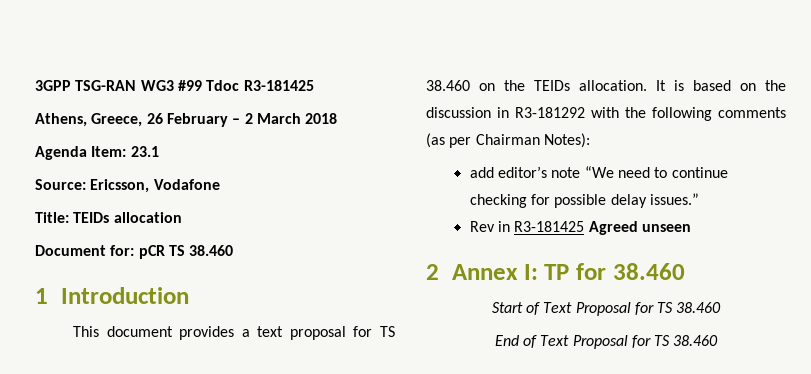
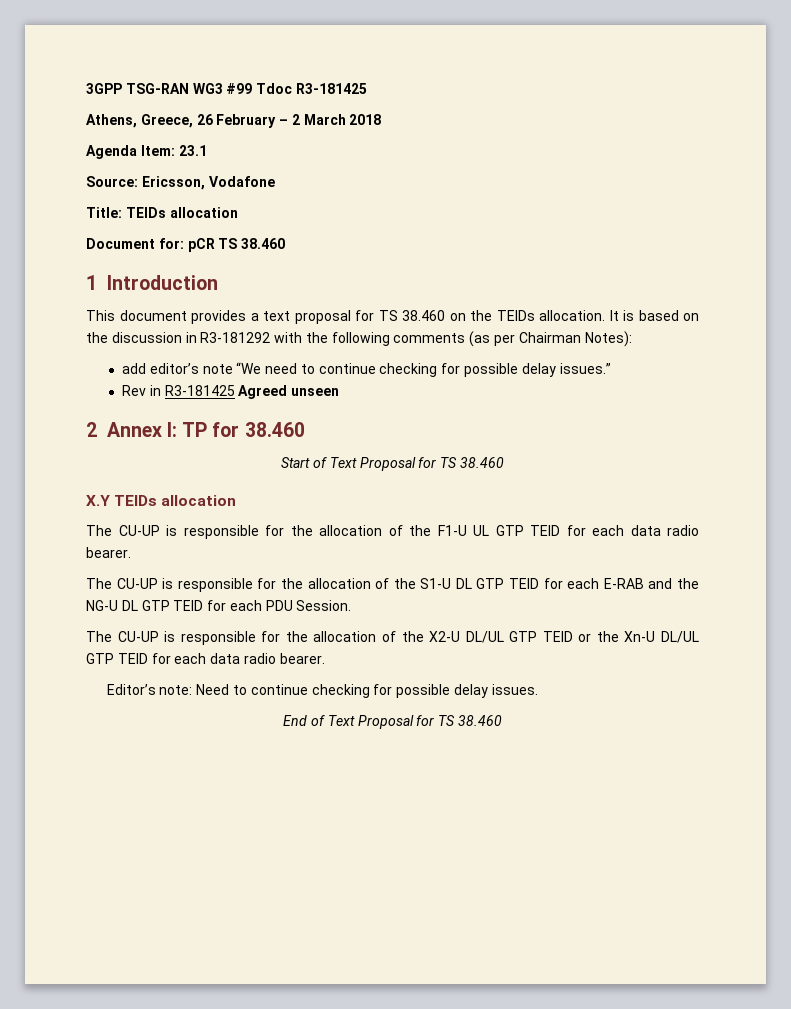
+ X.Y TEIDs allocation
+ The CU-UP is responsible for the allocation of the F1-U UL GTP TEID for each data radio bearer.
+ The CU-UP is responsible for the allocation of the S1-U DL GTP TEID for each E-RAB and the NG-U DL GTP TEID for each PDU Session.
+ The CU-UP is responsible for the allocation of the X2-U DL/UL GTP TEID or the Xn-U DL/UL GTP TEID for each data radio bearer.
+ Editor’s note: Need to continue checking for possible delay issues.

